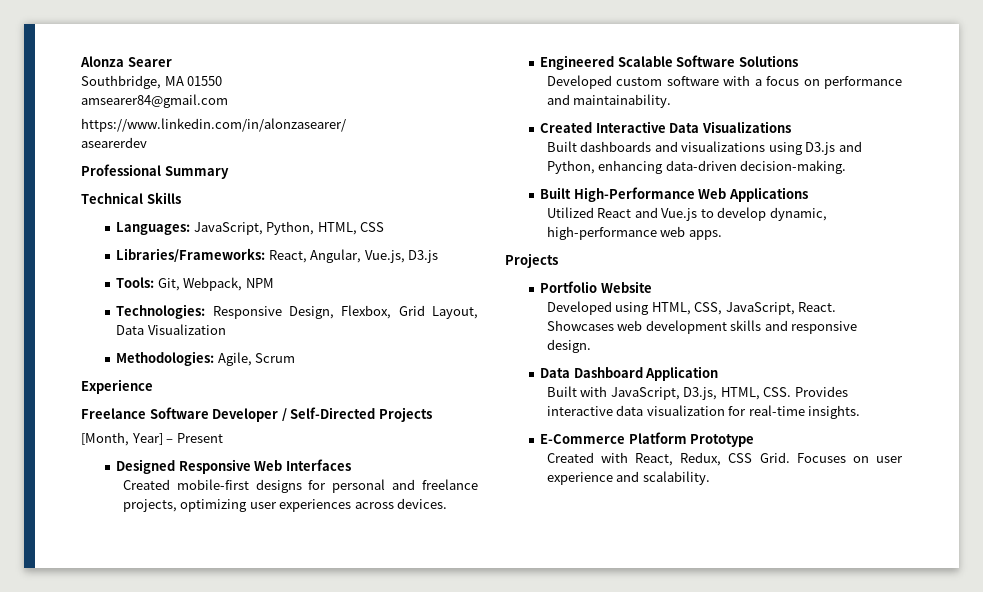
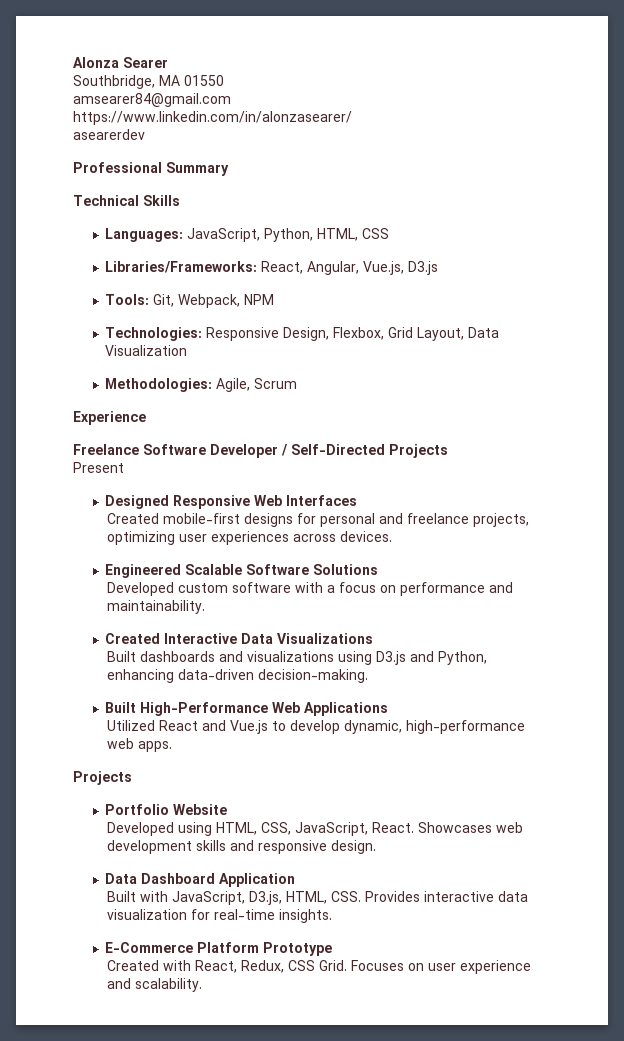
- [Month, Year] – Present
+ Present

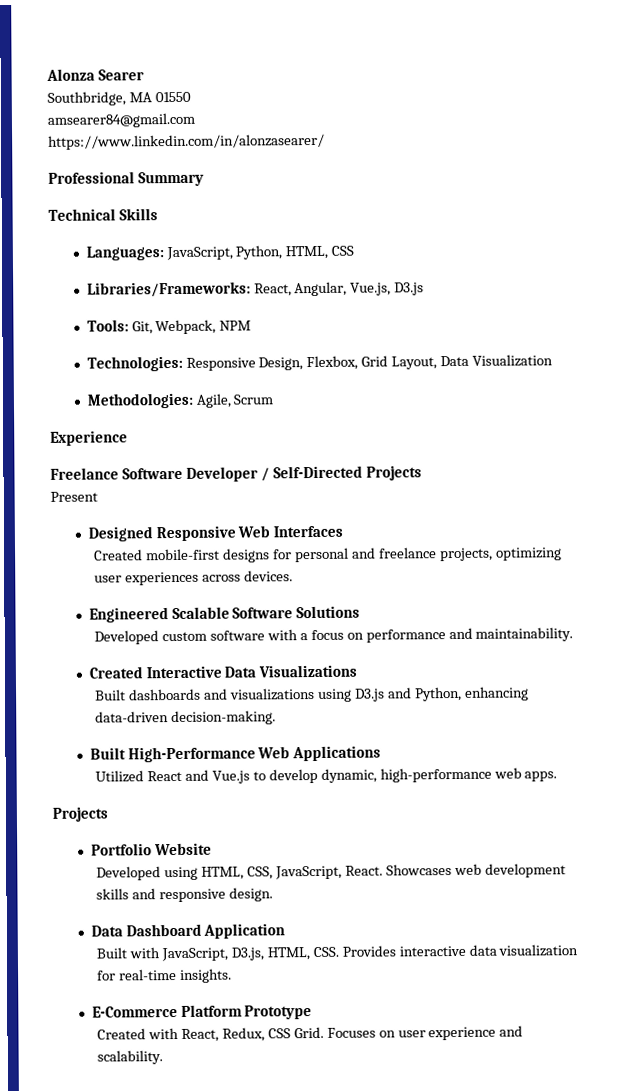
- asearerdev

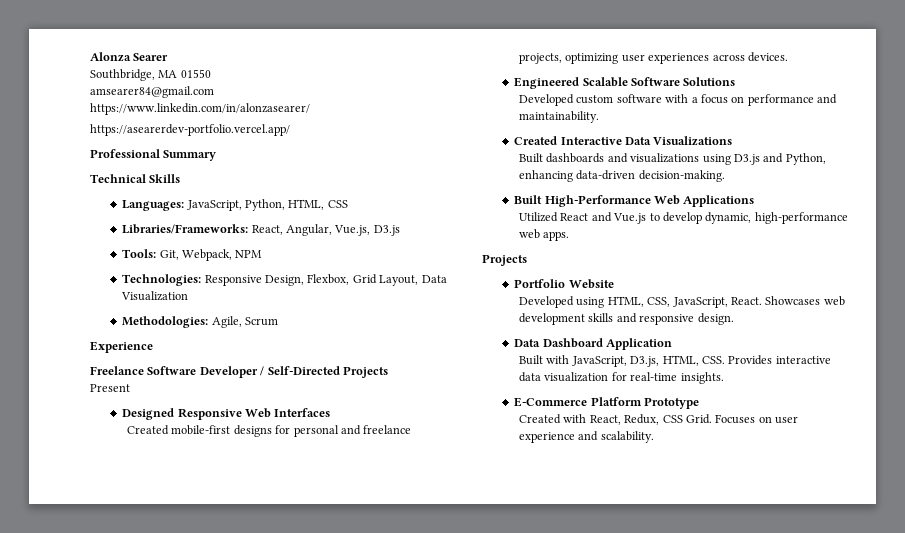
+ https://asearerdev-portfolio.vercel.app/

